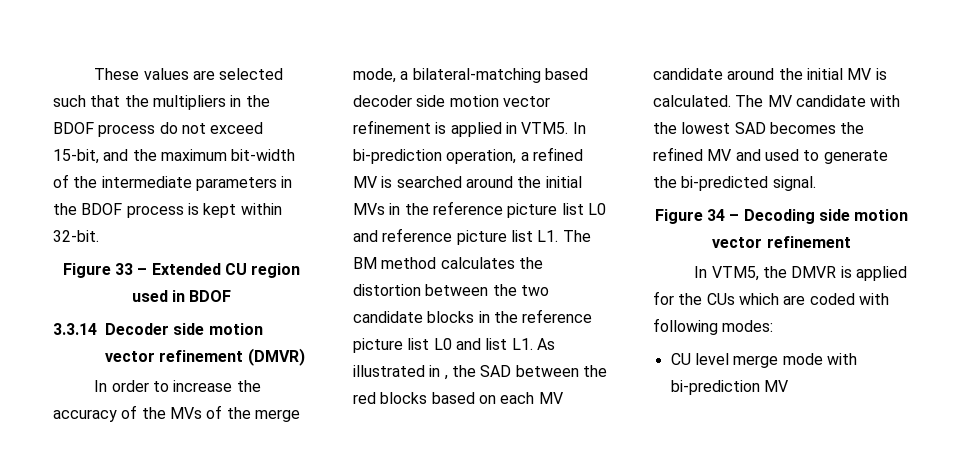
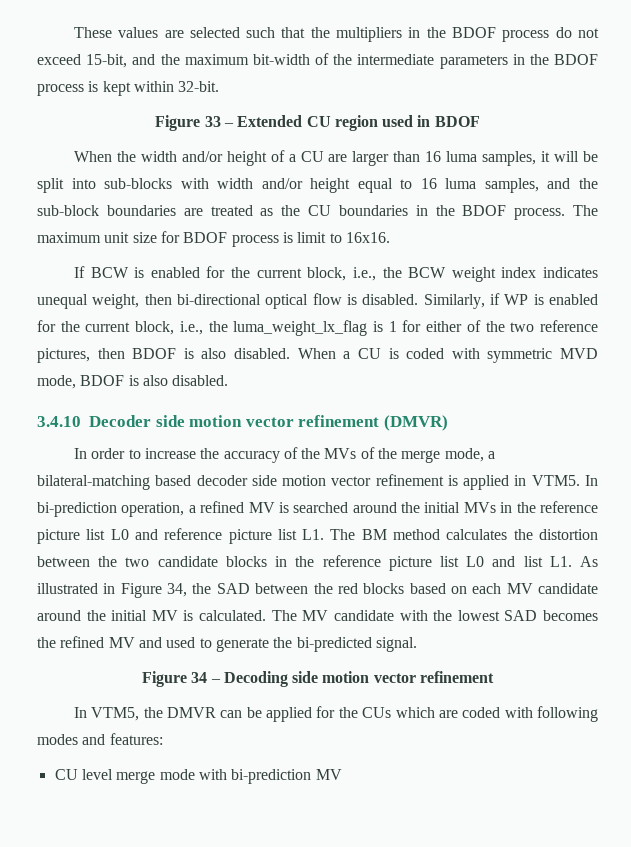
- 3.3.14 Decoder side motion vector refinement (DMVR)
+ When the width and/or height of a CU are larger than 16 luma samples, it will be split into sub-blocks with width and/or height equal to 16 luma samples, and the sub-block boundaries are treated as the CU boundaries in the BDOF process. The maximum unit size for BDOF process is limit to 16x16.
+ If BCW is enabled for the current block, i.e., the BCW weight index indicates unequal weight, then bi-directional optical flow is disabled. Similarly, if WP is enabled for the current block, i.e., the luma_weight_lx_flag is 1 for either of the two reference pictures, then BDOF is also disabled. When a CU is coded with symmetric MVD mode, BDOF is also disabled.
+ 3.4.10 Decoder side motion vector refinement (DMVR)
- In bi-prediction operation, a refined MV is searched around the initial MVs in the reference picture list L0 and reference picture list L1. The BM method calculates the distortion between the two candidate blocks in the reference picture list L0 and list L1. As illustrated in , the SAD between the red blocks based on each MV candidate around the initial MV is calculated.
+ In bi-prediction operation, a refined MV is searched around the initial MVs in the reference picture list L0 and reference picture list L1. The BM method calculates the distortion between the two candidate blocks in the reference picture list L0 and list L1. As illustrated in Figure 34, the SAD between the red blocks based on each MV candidate around the initial MV is calculated.
- In VTM5, the DMVR is applied for the CUs which are coded with following modes:
+ In VTM5, the DMVR can be applied for the CUs which are coded with following modes and features:

